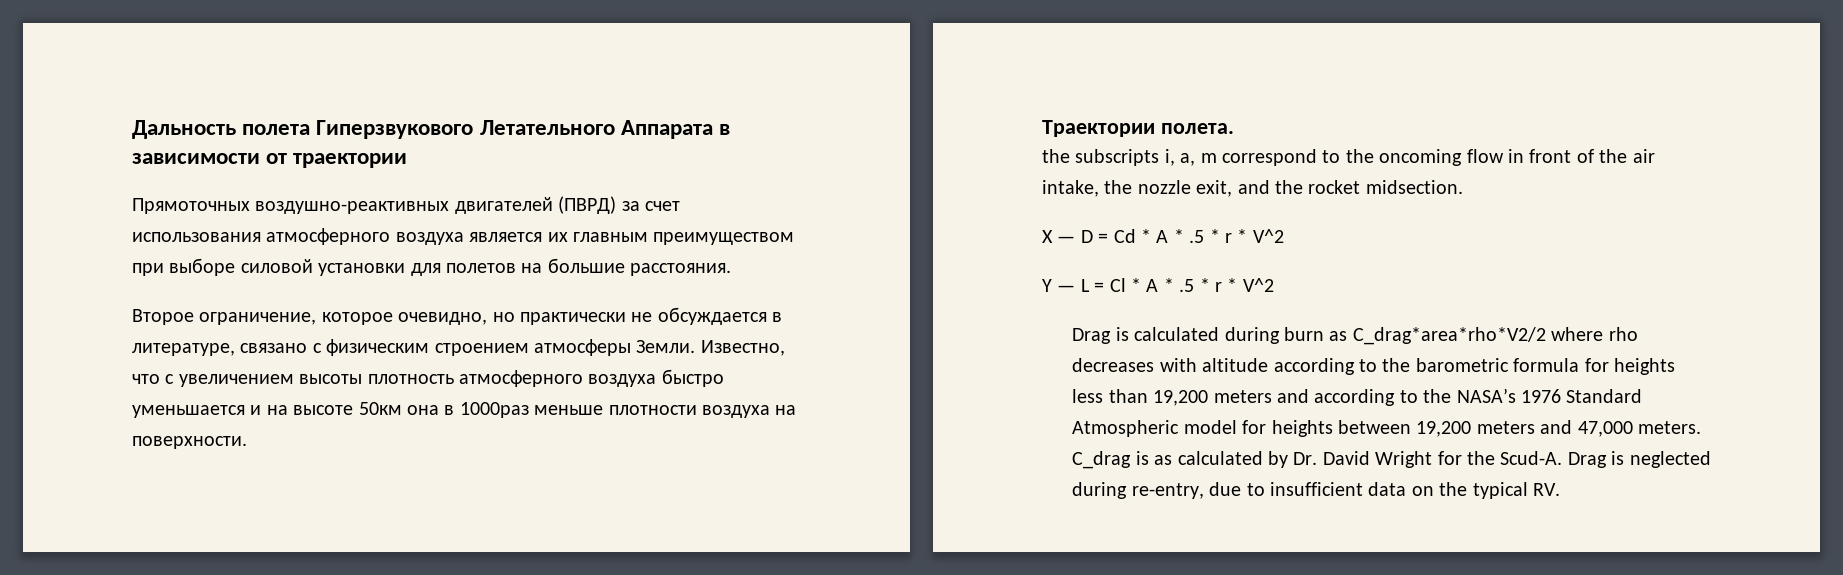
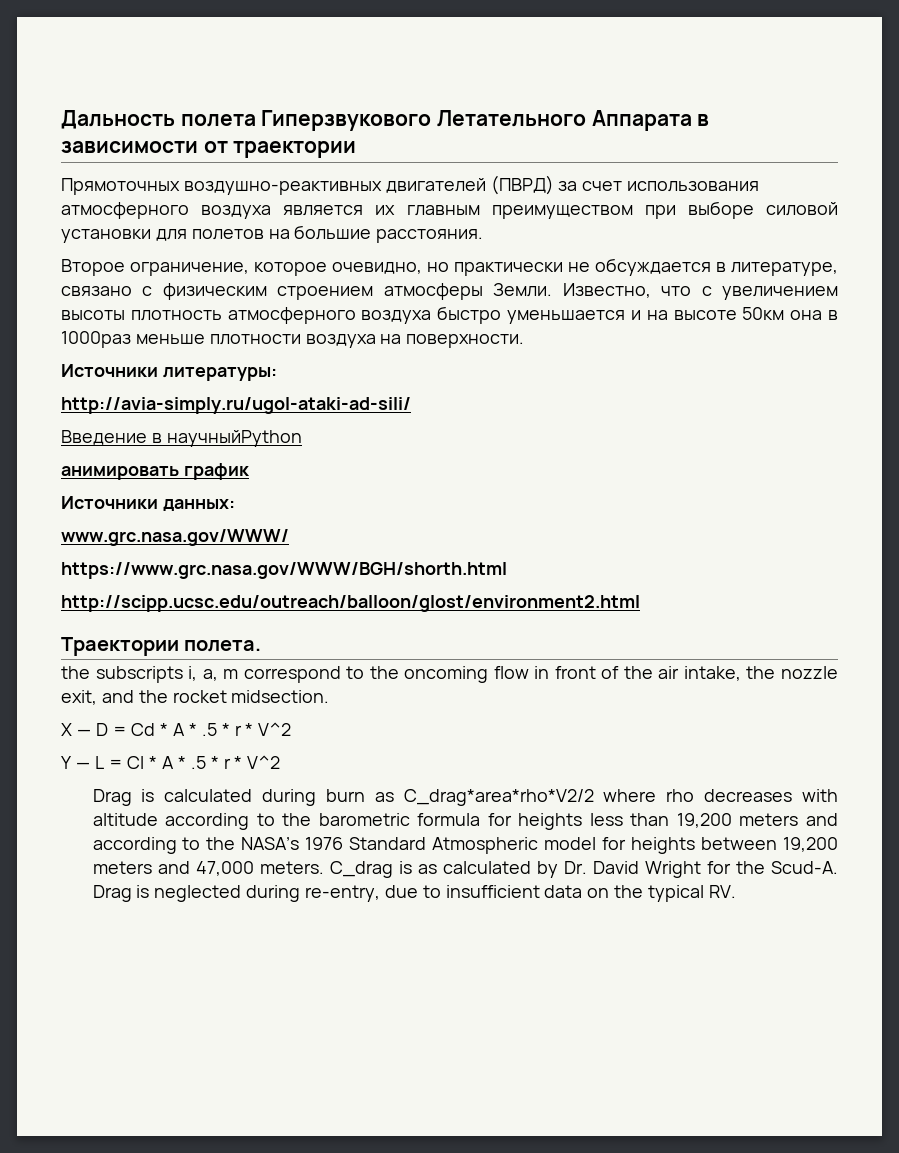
+ Источники литературы:
+ http://avia-simply.ru/ugol-ataki-ad-sili/
+ Введение в научныйPython
+ анимировать график
+ Источники данных:
+ www.grc.nasa.gov/WWW/
+ https://www.grc.nasa.gov/WWW/BGH/shorth.html
+ http://scipp.ucsc.edu/outreach/balloon/glost/environment2.html

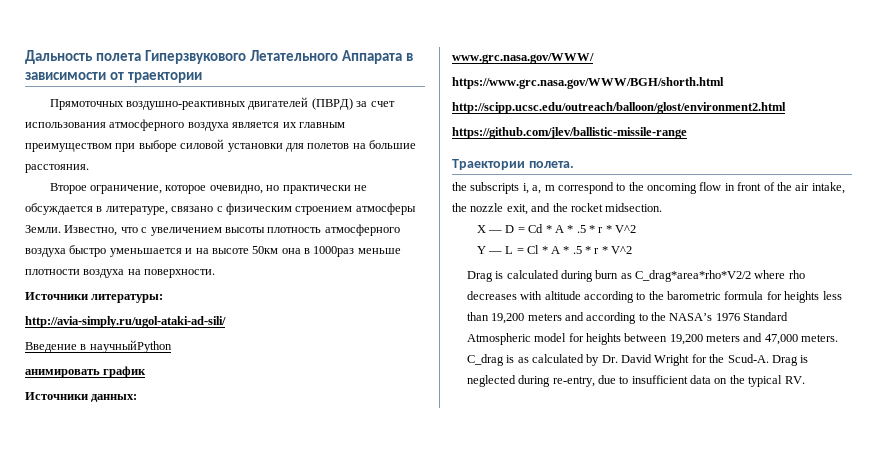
+ https://github.com/jlev/ballistic-missile-range

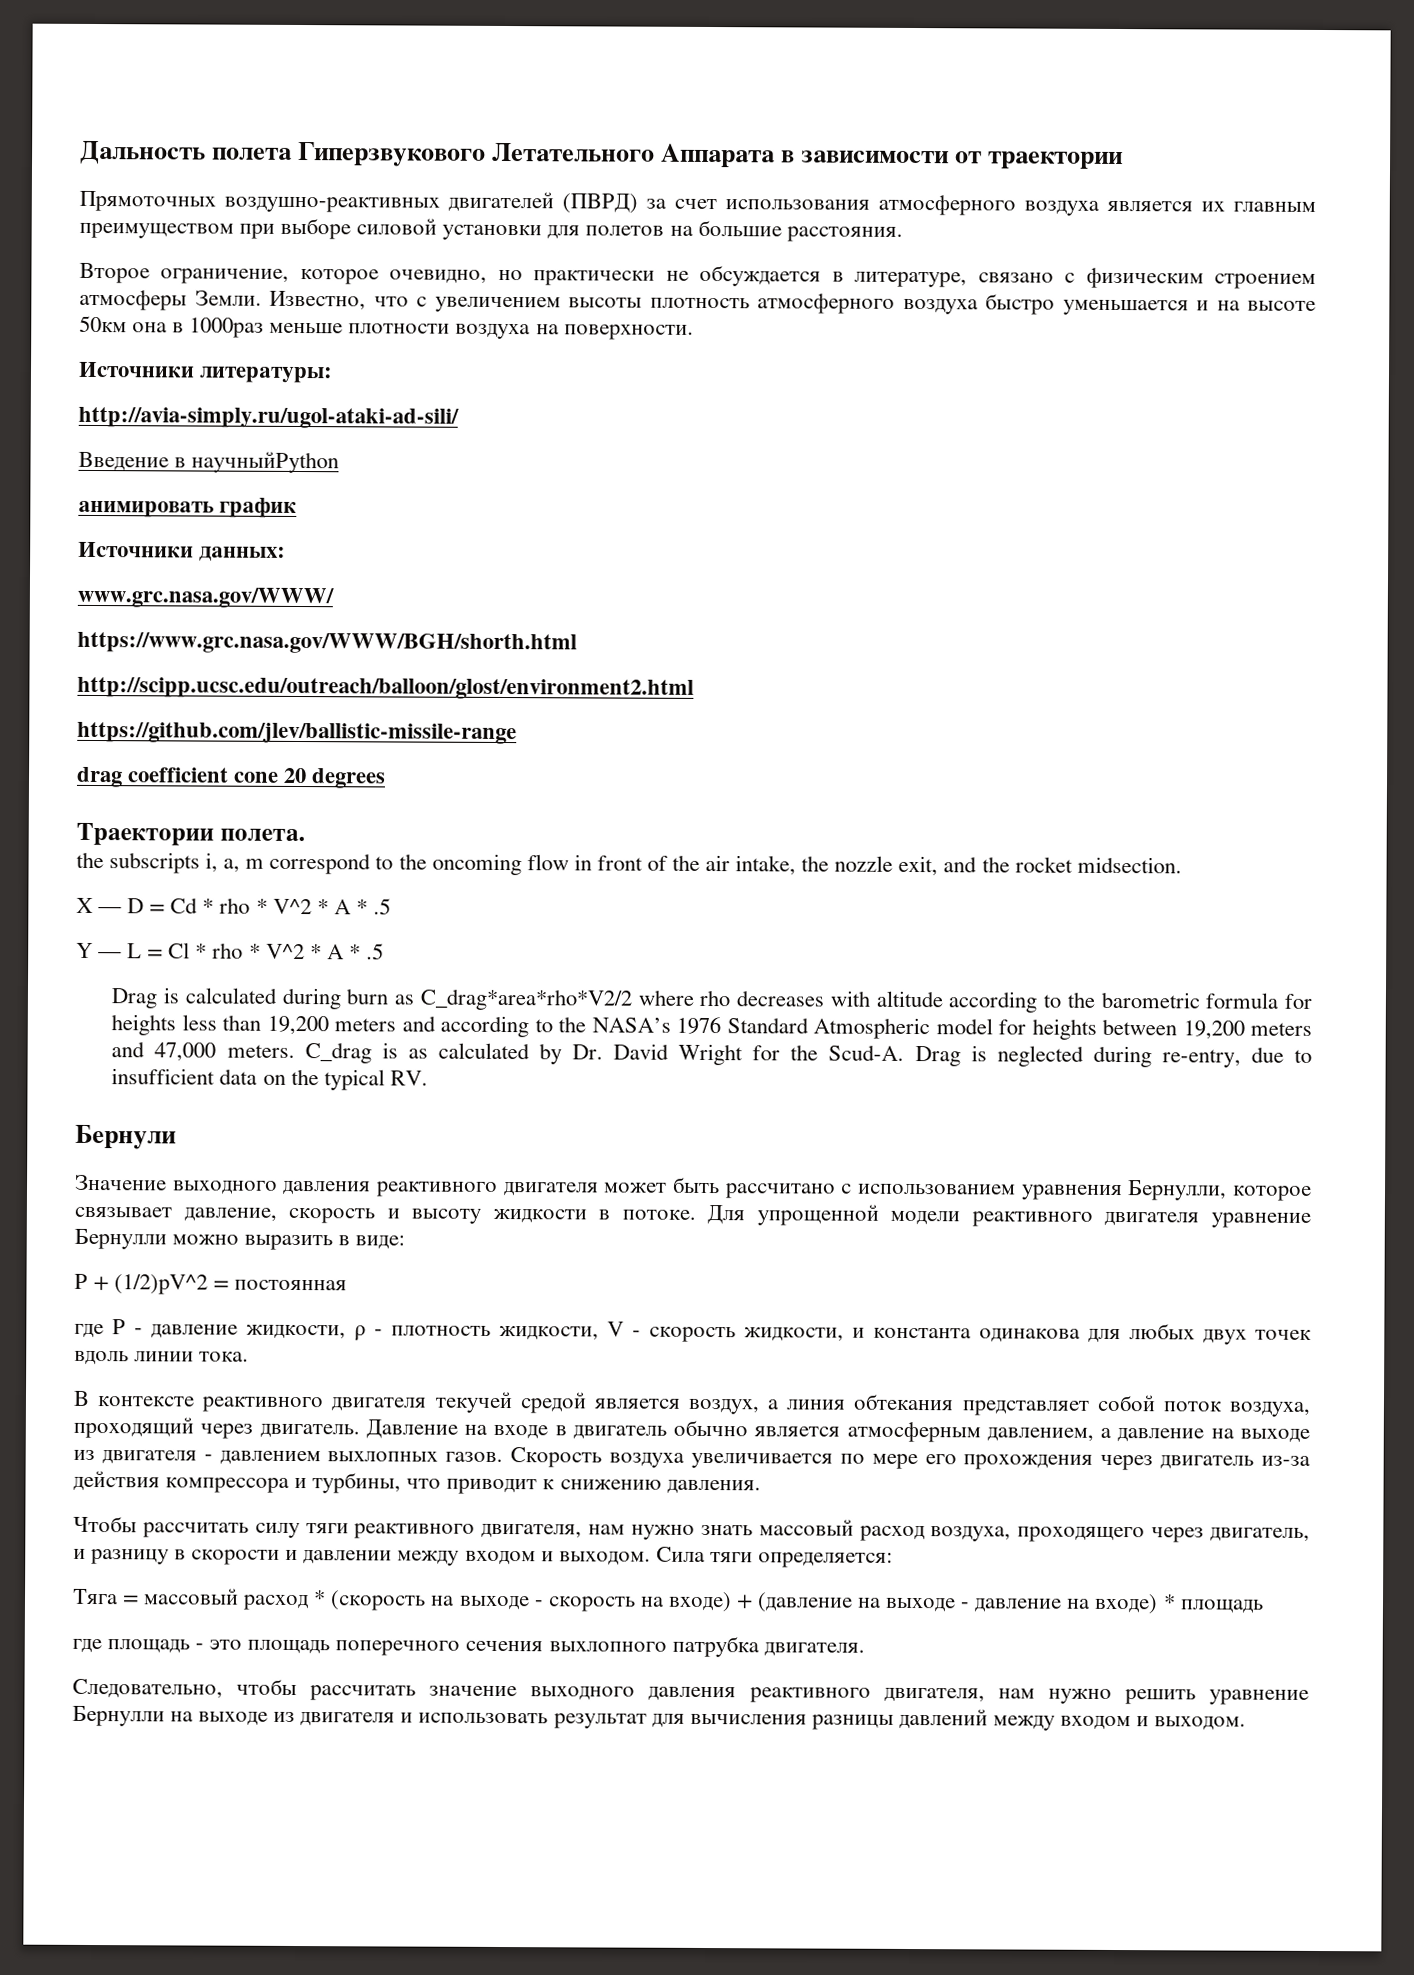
+ drag coefficient cone 20 degrees
- X — D = Cd * A * .5 * r * V^2
+ X — D = Cd * rho * V^2 * A * .5
- Y — L = Cl * A * .5 * r * V^2
+ Y — L = Cl * rho * V^2 * A * .5
+ Бернули
+ Значение выходного давления реактивного двигателя может быть рассчитано с использованием уравнения Бернулли, которое связывает давление, скорость и высоту жидкости в потоке. Для упрощенной модели реактивного двигателя уравнение Бернулли можно выразить в виде:
+ P + (1/2)pV^2 = постоянная
+ где P - давление жидкости, ρ - плотность жидкости, V - скорость жидкости, и константа одинакова для любых двух точек вдоль линии тока.
+ В контексте реактивного двигателя текучей средой является воздух, а линия обтекания представляет собой поток воздуха, проходящий через двигатель. Давление на входе в двигатель обычно является атмосферным давлением, а давление на выходе из двигателя - давлением выхлопных газов. Скорость воздуха увеличивается по мере его прохождения через двигатель из-за действия компрессора и турбины, что приводит к снижению давления.
+ Чтобы рассчитать силу тяги реактивного двигателя, нам нужно знать массовый расход воздуха, проходящего через двигатель, и разницу в скорости и давлении между входом и выходом. Сила тяги определяется:
+ Тяга = массовый расход * (скорость на выходе - скорость на входе) + (давление на выходе - давление на входе) * площадь
+ где площадь - это площадь поперечного сечения выхлопного патрубка двигателя.
+ Следовательно, чтобы рассчитать значение выходного давления реактивного двигателя, нам нужно решить уравнение Бернулли на выходе из двигателя и использовать результат для вычисления разницы давлений между входом и выходом.

